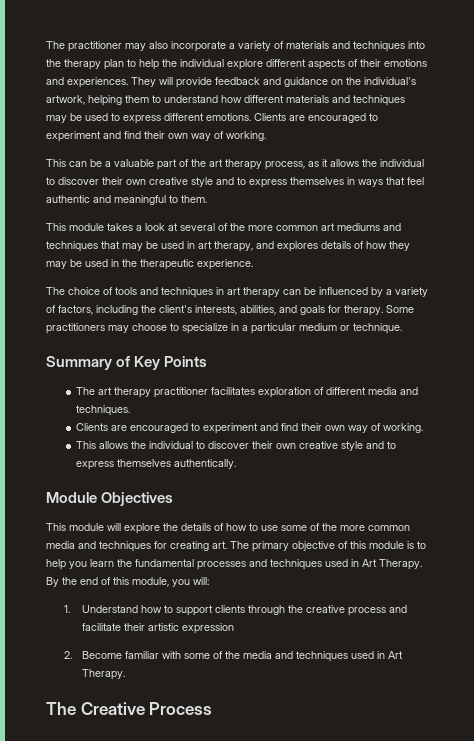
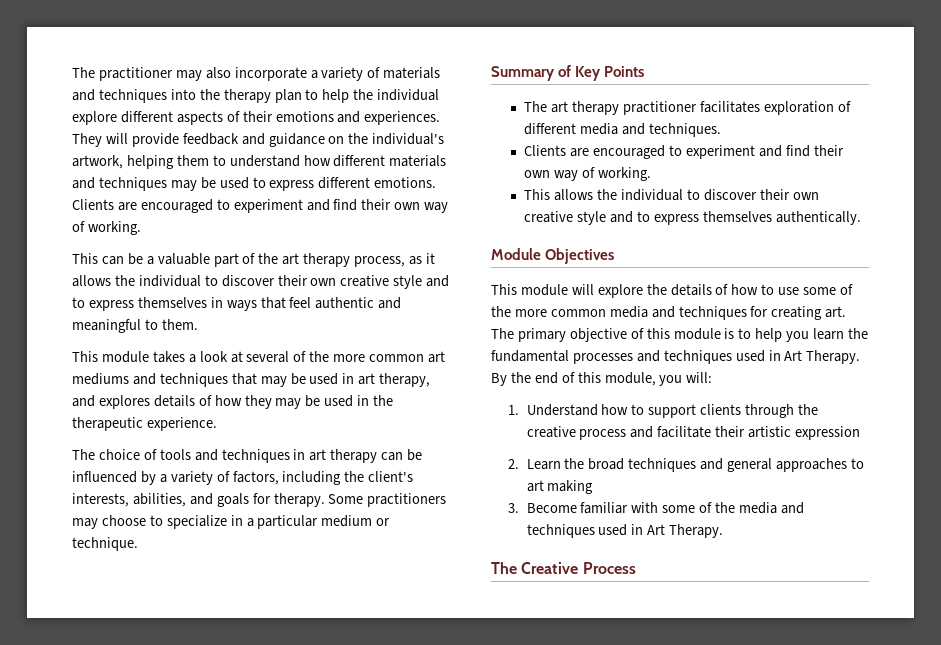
- 2. Become familiar with some of the media and techniques used in Art Therapy.
+ 2. Learn the broad techniques and general approaches to art making
+ 3. Become familiar with some of the media and techniques used in Art Therapy.

